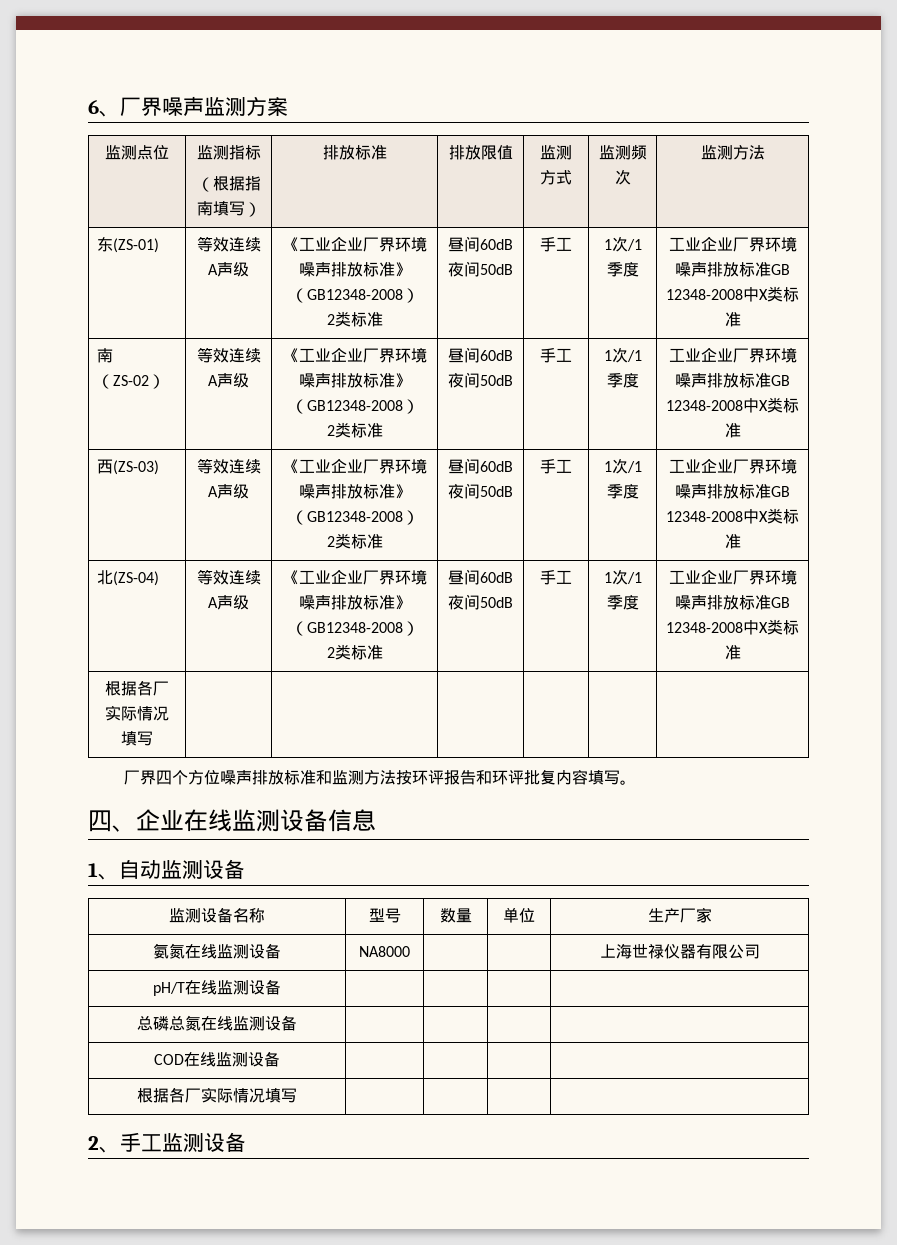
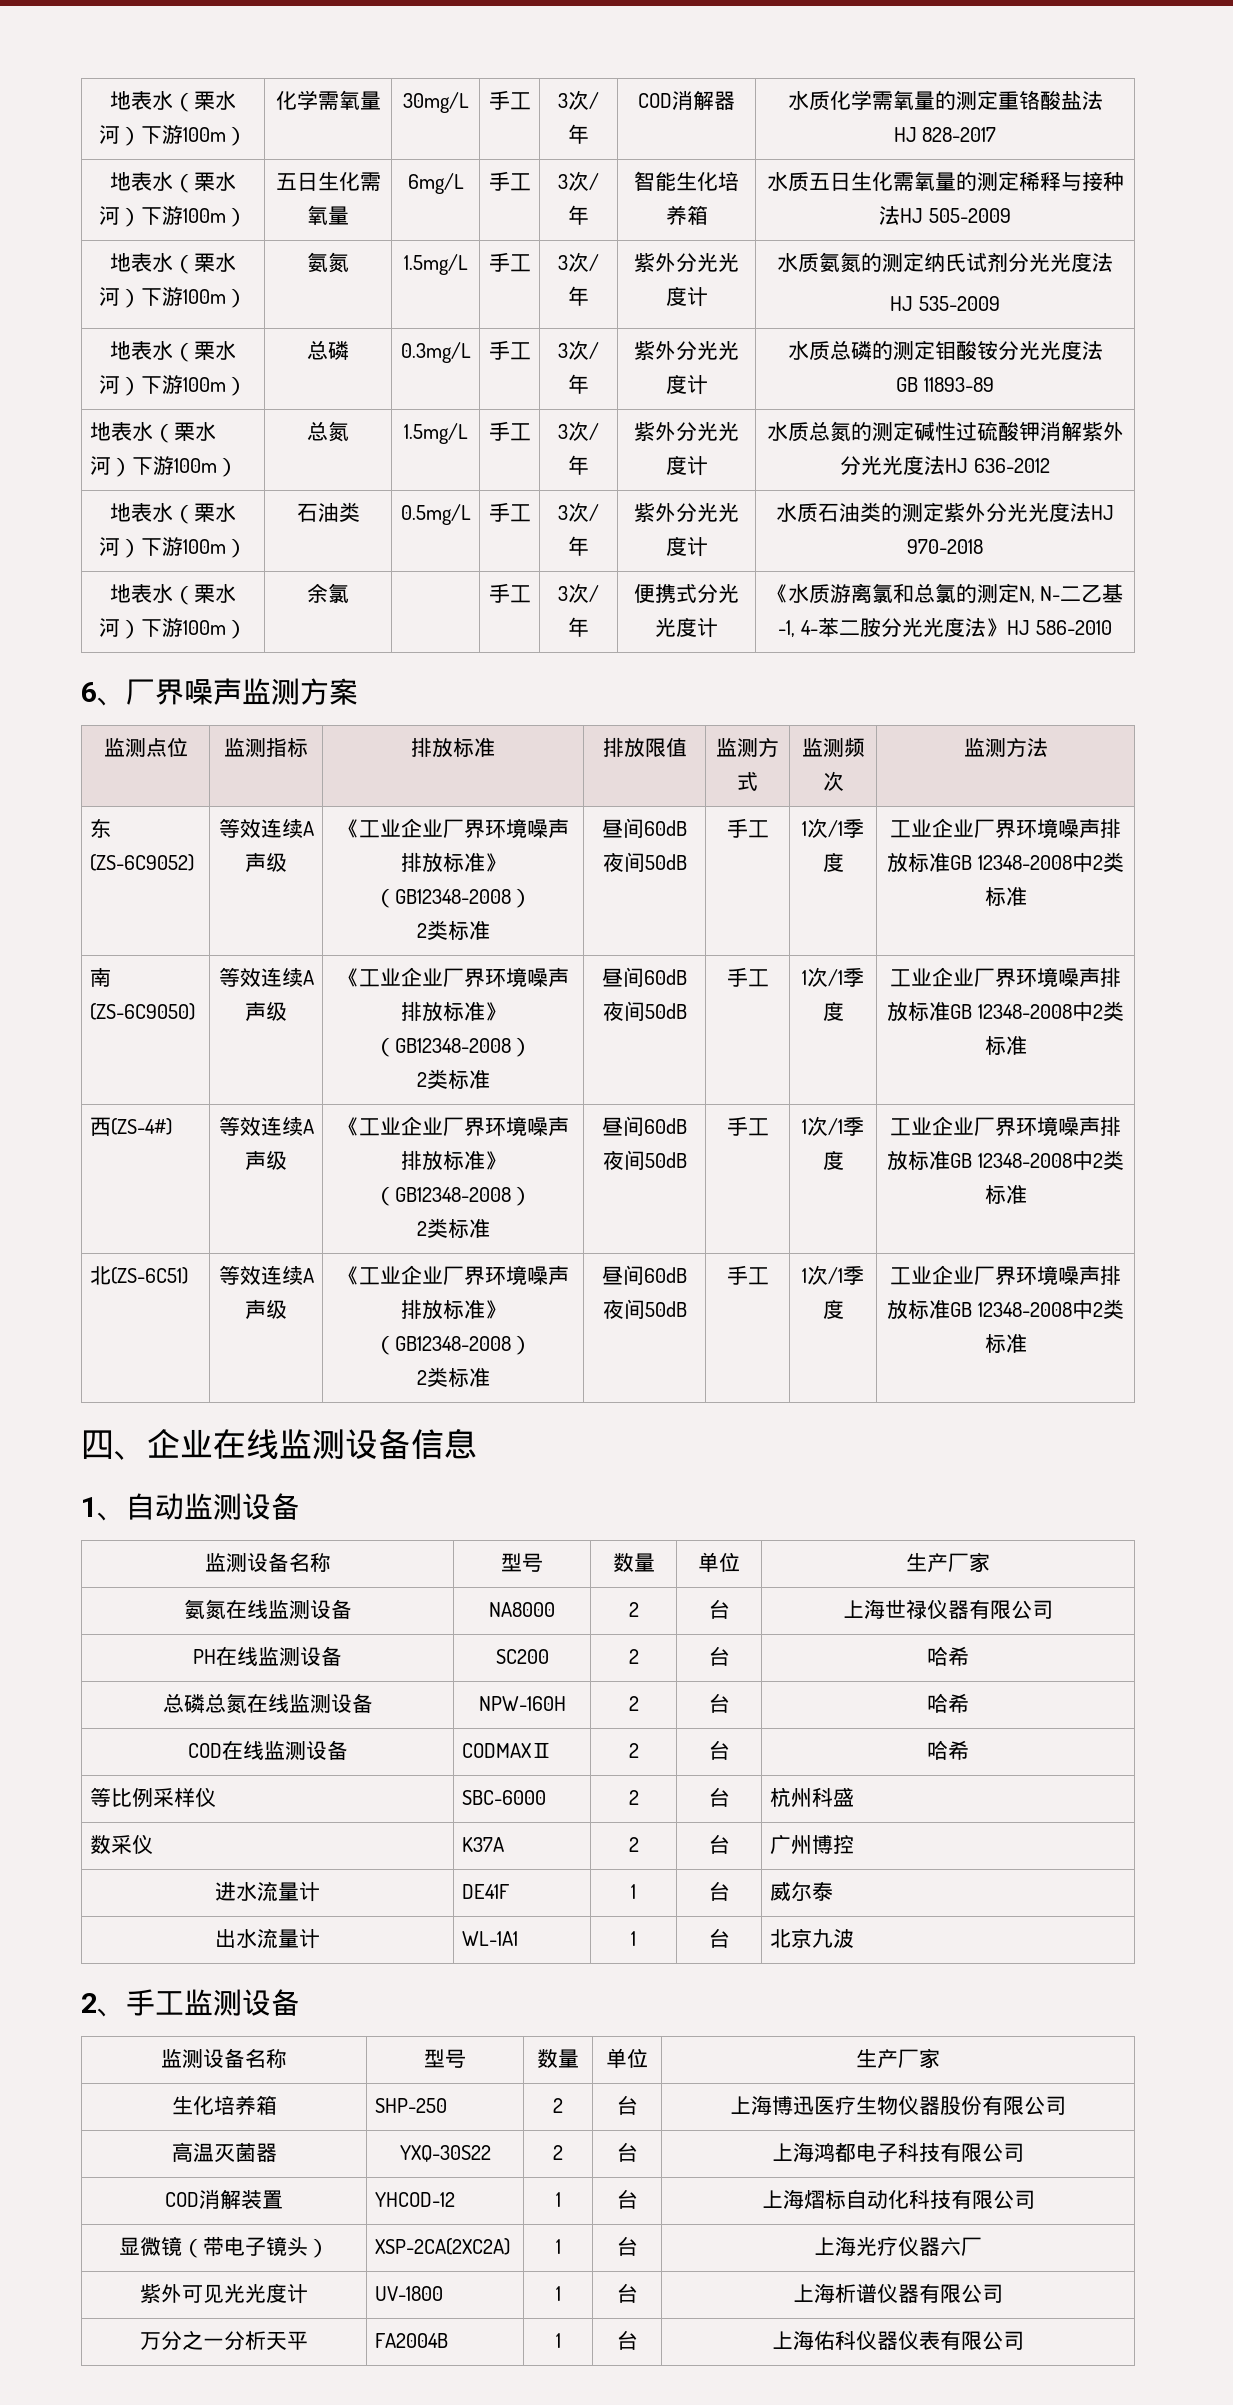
+ 地表水（栗水河）下游100m） | 化学需氧量 | 30mg/L | 手工 | 3次/年 | COD消解器 | 水质化学需氧量的测定重铬酸盐法
+ HJ 828-2017
+ 地表水（栗水河）下游100m） | 五日生化需氧量 | 6mg/L | 手工 | 3次/年 | 智能生化培养箱 | 水质五日生化需氧量的测定稀释与接种法HJ 505-2009
+ 地表水（栗水河）下游100m） | 氨氮 | 1.5mg/L | 手工 | 3次/年 | 紫外分光光度计 | 水质氨氮的测定纳氏试剂分光光度法
+ HJ 535-2009
+ 地表水（栗水河）下游100m） | 总磷 | 0.3mg/L | 手工 | 3次/年 | 紫外分光光度计 | 水质总磷的测定钼酸铵分光光度法
+ GB 11893-89
+ 地表水（栗水河）下游100m） | 总氮 | 1.5mg/L | 手工 | 3次/年 | 紫外分光光度计 | 水质总氮的测定碱性过硫酸钾消解紫外分光光度法HJ 636-2012
+ 地表水（栗水河）下游100m） | 石油类 | 0.5mg/L | 手工 | 3次/年 | 紫外分光光度计 | 水质石油类的测定紫外分光光度法HJ 970-2018
+ 地表水（栗水河）下游100m） | 余氯 | | 手工 | 3次/年 | 便携式分光光度计 | 《水质游离氯和总氯的测定N, N-二乙基-1, 4-苯二胺分光光度法》HJ 586-2010
- 监测点位 | 监测指标
- （根据指南填写） | 排放标准 | 排放限值 | 监测方式 | 监测频次 | 监测方法
+ 监测点位 | 监测指标 | 排放标准 | 排放限值 | 监测方式 | 监测频次 | 监测方法
- 东(ZS-01) | 等效连续A声级 | 《工业企业厂界环境噪声排放标准》（GB12348-2008）
- 2类标准 | 昼间60dB夜间50dB | 手工 | 1次/1季度 | 工业企业厂界环境噪声排放标准GB 12348-2008中X类标准
+ 东(ZS-6C9052) | 等效连续A声级 | 《工业企业厂界环境噪声排放标准》（GB12348-2008）
+ 2类标准 | 昼间60dB夜间50dB | 手工 | 1次/1季度 | 工业企业厂界环境噪声排放标准GB 12348-2008中2类标准
- 南（ZS-02） | 等效连续A声级 | 《工业企业厂界环境噪声排放标准》（GB12348-2008）
- 2类标准 | 昼间60dB夜间50dB | 手工 | 1次/1季度 | 工业企业厂界环境噪声排放标准GB 12348-2008中X类标准
+ 南(ZS-6C9050) | 等效连续A声级 | 《工业企业厂界环境噪声排放标准》（GB12348-2008）
+ 2类标准 | 昼间60dB夜间50dB | 手工 | 1次/1季度 | 工业企业厂界环境噪声排放标准GB 12348-2008中2类标准
- 西(ZS-03) | 等效连续A声级 | 《工业企业厂界环境噪声排放标准》（GB12348-2008）
- 2类标准 | 昼间60dB夜间50dB | 手工 | 1次/1季度 | 工业企业厂界环境噪声排放标准GB 12348-2008中X类标准
+ 西(ZS-4#) | 等效连续A声级 | 《工业企业厂界环境噪声排放标准》（GB12348-2008）
+ 2类标准 | 昼间60dB夜间50dB | 手工 | 1次/1季度 | 工业企业厂界环境噪声排放标准GB 12348-2008中2类标准
- 北(ZS-04) | 等效连续A声级 | 《工业企业厂界环境噪声排放标准》（GB12348-2008）
- 2类标准 | 昼间60dB夜间50dB | 手工 | 1次/1季度 | 工业企业厂界环境噪声排放标准GB 12348-2008中X类标准
- 根据各厂实际情况填写 | | | | | |
- 厂界四个方位噪声排放标准和监测方法按环评报告和环评批复内容填写。
+ 北(ZS-6C51) | 等效连续A声级 | 《工业企业厂界环境噪声排放标准》（GB12348-2008）
+ 2类标准 | 昼间60dB夜间50dB | 手工 | 1次/1季度 | 工业企业厂界环境噪声排放标准GB 12348-2008中2类标准
- 氨氮在线监测设备 | NA8000 | | | 上海世禄仪器有限公司
+ 氨氮在线监测设备 | NA8000 | 2 | 台 | 上海世禄仪器有限公司
- pH/T在线监测设备 | | | |
+ PH在线监测设备 | SC200 | 2 | 台 | 哈希
- 总磷总氮在线监测设备 | | | |
+ 总磷总氮在线监测设备 | NPW-160H | 2 | 台 | 哈希
- COD在线监测设备 | | | |
- 根据各厂实际情况填写 | | | |
+ COD在线监测设备 | CODMAXⅡ | 2 | 台 | 哈希
+ 等比例采样仪 | SBC-6000 | 2 | 台 | 杭州科盛
+ 数采仪 | K37A | 2 | 台 | 广州博控
+ 进水流量计 | DE41F | 1 | 台 | 威尔泰
+ 出水流量计 | WL-1A1 | 1 | 台 | 北京九波
  2、手工监测设备
+ 监测设备名称 | 型号 | 数量 | 单位 | 生产厂家
+ 生化培养箱 | SHP-250 | 2 | 台 | 上海博迅医疗生物仪器股份有限公司
+ 高温灭菌器 | YXQ-30S22 | 2 | 台 | 上海鸿都电子科技有限公司
+ COD消解装置 | YHCOD-12 | 1 | 台 | 上海熠标自动化科技有限公司
+ 显微镜（带电子镜头） | XSP-2CA(2XC2A) | 1 | 台 | 上海光疗仪器六厂
+ 紫外可见光光度计 | UV-1800 | 1 | 台 | 上海析谱仪器有限公司
+ 万分之一分析天平 | FA2004B | 1 | 台 | 上海佑科仪器仪表有限公司

